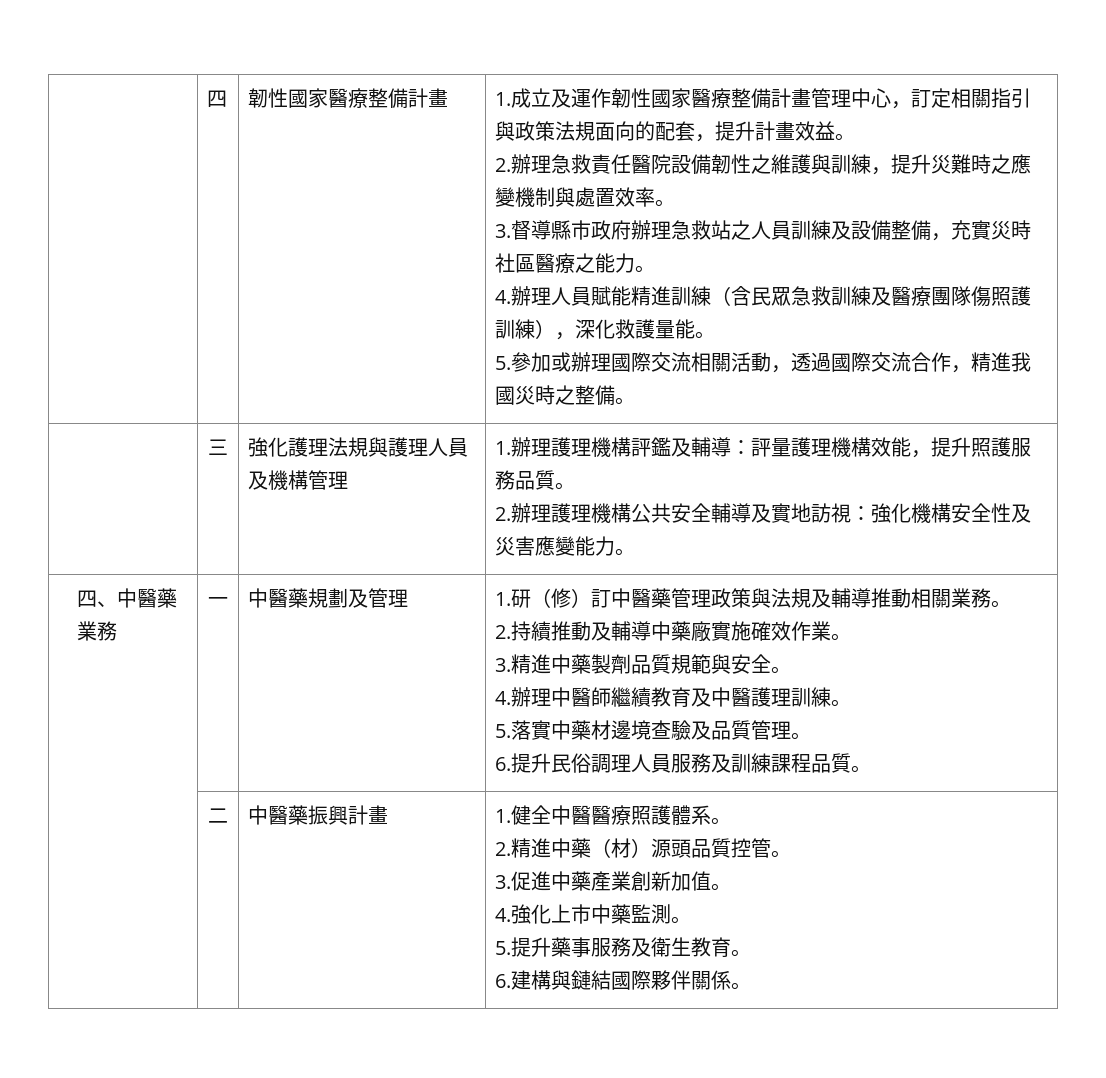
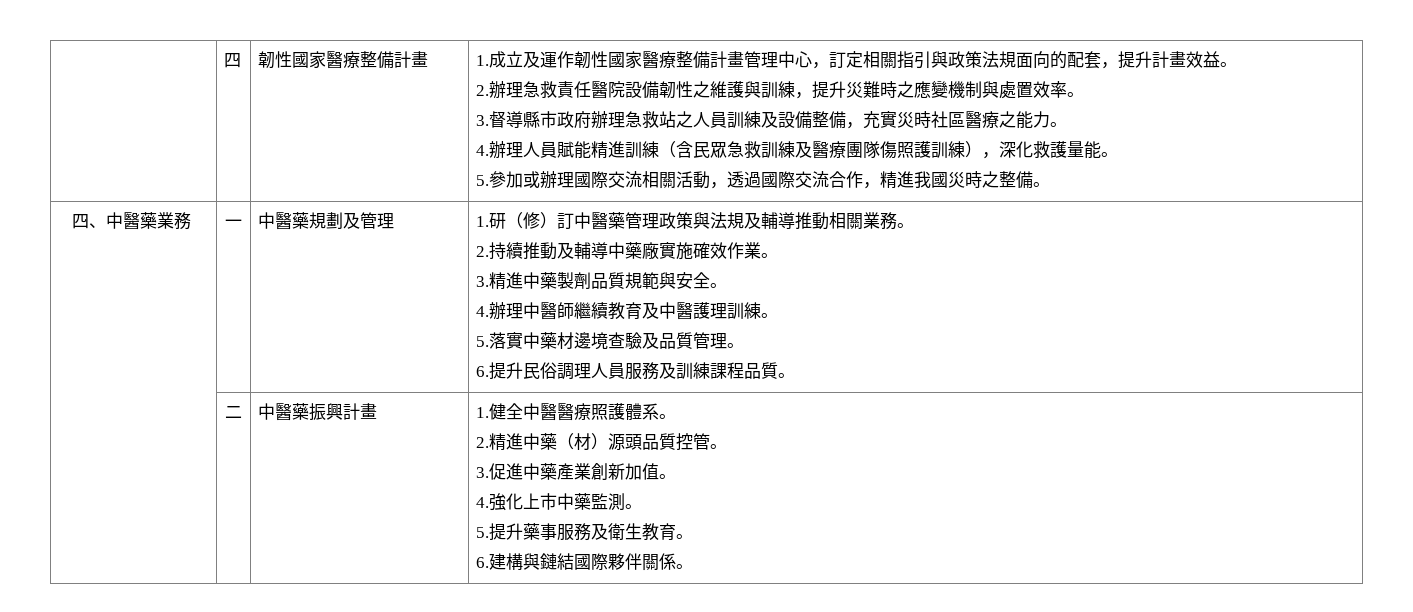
- 三 | 強化護理法規與護理人員及機構管理 | 1.辦理護理機構評鑑及輔導：評量護理機構效能，提升照護服務品質。
- 2.辦理護理機構公共安全輔導及實地訪視：強化機構安全性及災害應變能力。

